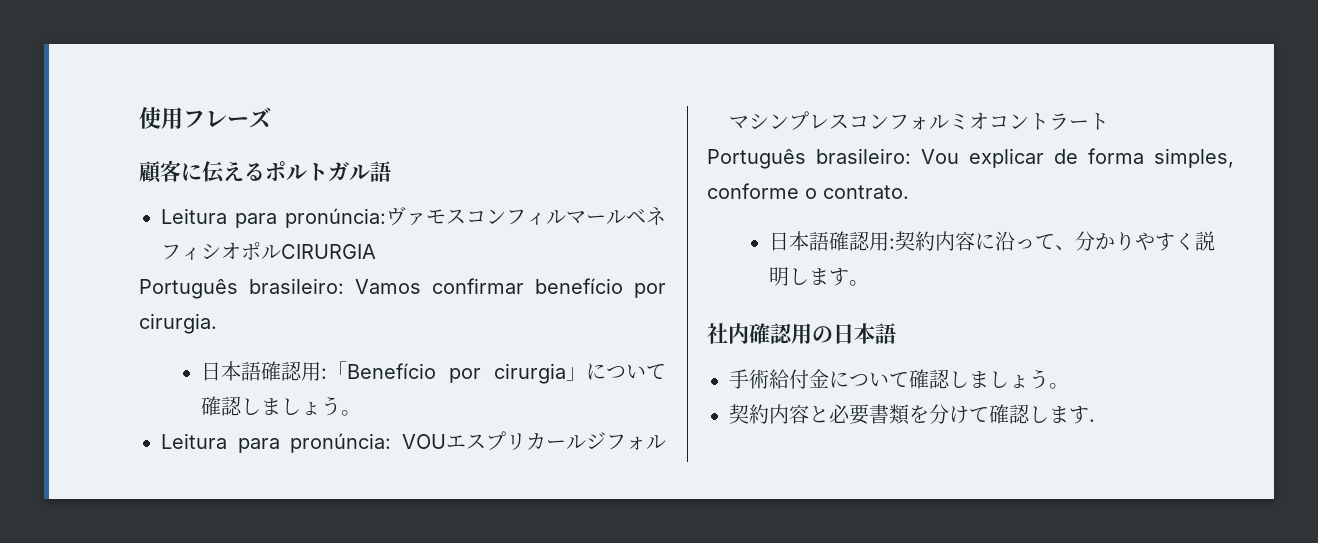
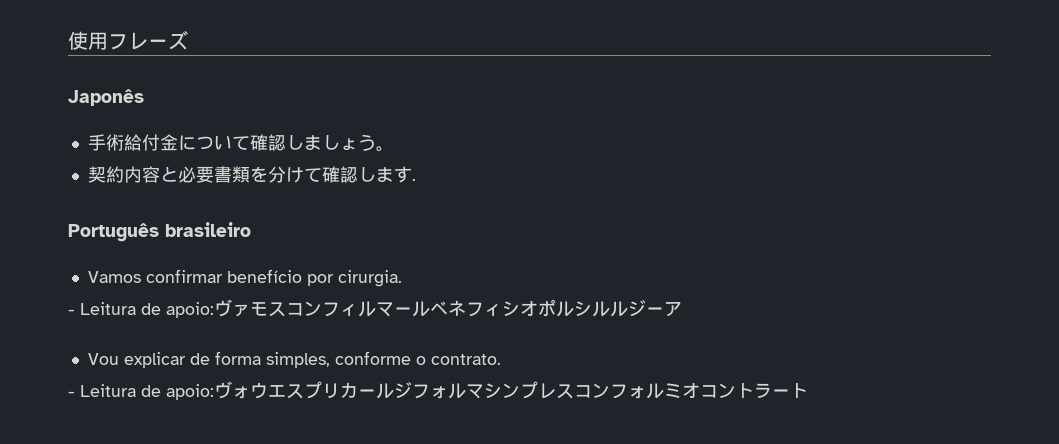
- 顧客に伝えるポルトガル語
- Leitura para pronúncia:ヴァモスコンフィルマールベネフィシオポルCIRURGIA
- Português brasileiro: Vamos confirmar benefício por cirurgia.
- 日本語確認用:「Benefício por cirurgia」について確認しましょう。
- Leitura para pronúncia: VOUエスプリカールジフォルマシンプレスコンフォルミオコントラート
- Português brasileiro: Vou explicar de forma simples, conforme o contrato.
- 日本語確認用:契約内容に沿って、分かりやすく説明します。
- 社内確認用の日本語
+ Japonês
+ Português brasileiro
+ Vamos confirmar benefício por cirurgia.
+ - Leitura de apoio:ヴァモスコンフィルマールベネフィシオポルシルルジーア
+ Vou explicar de forma simples, conforme o contrato.
+ - Leitura de apoio:ヴォウエスプリカールジフォルマシンプレスコンフォルミオコントラート

